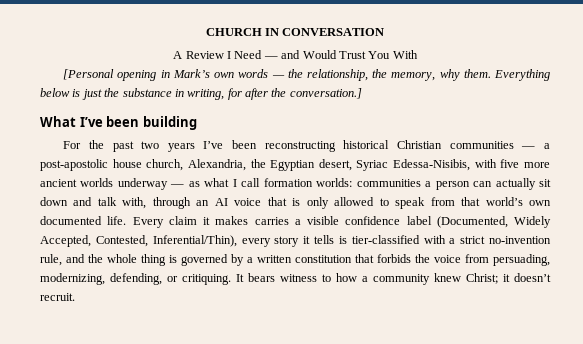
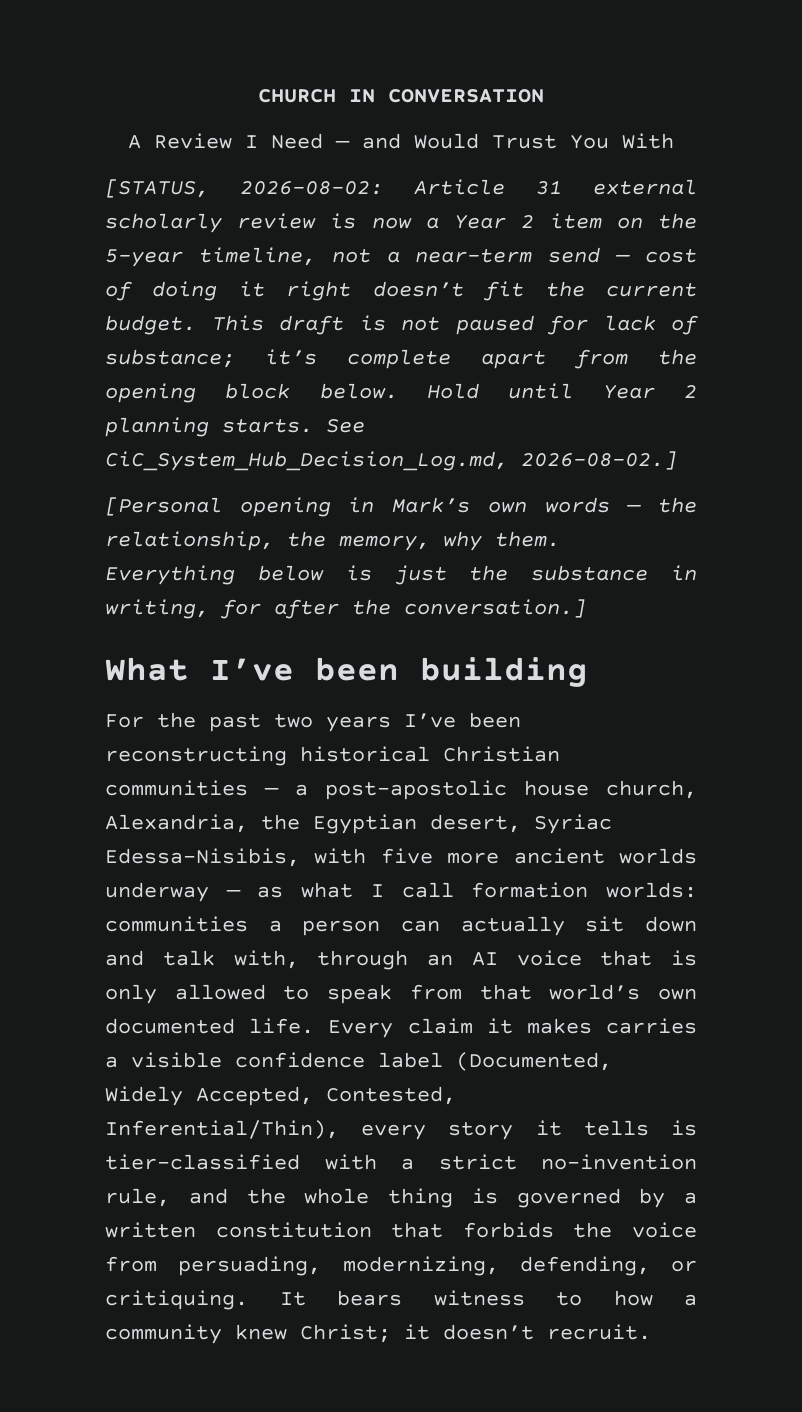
+ [STATUS, 2026-08-02: Article 31 external scholarly review is now a Year 2 item on the 5-year timeline, not a near-term send — cost of doing it right doesn’t fit the current budget. This draft is not paused for lack of substance; it’s complete apart from the opening block below. Hold until Year 2 planning starts. See CiC_System_Hub_Decision_Log.md, 2026-08-02.]

